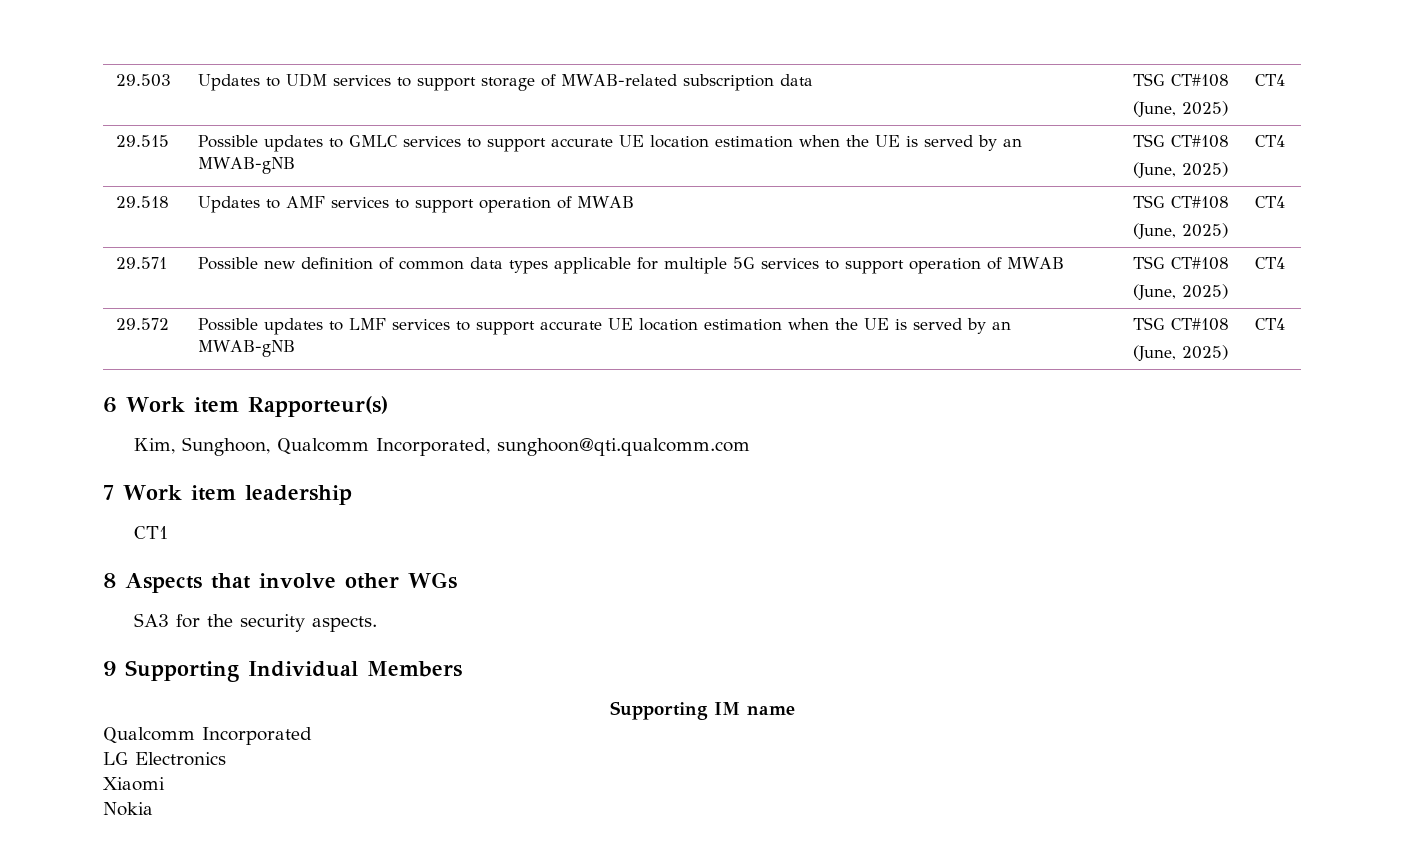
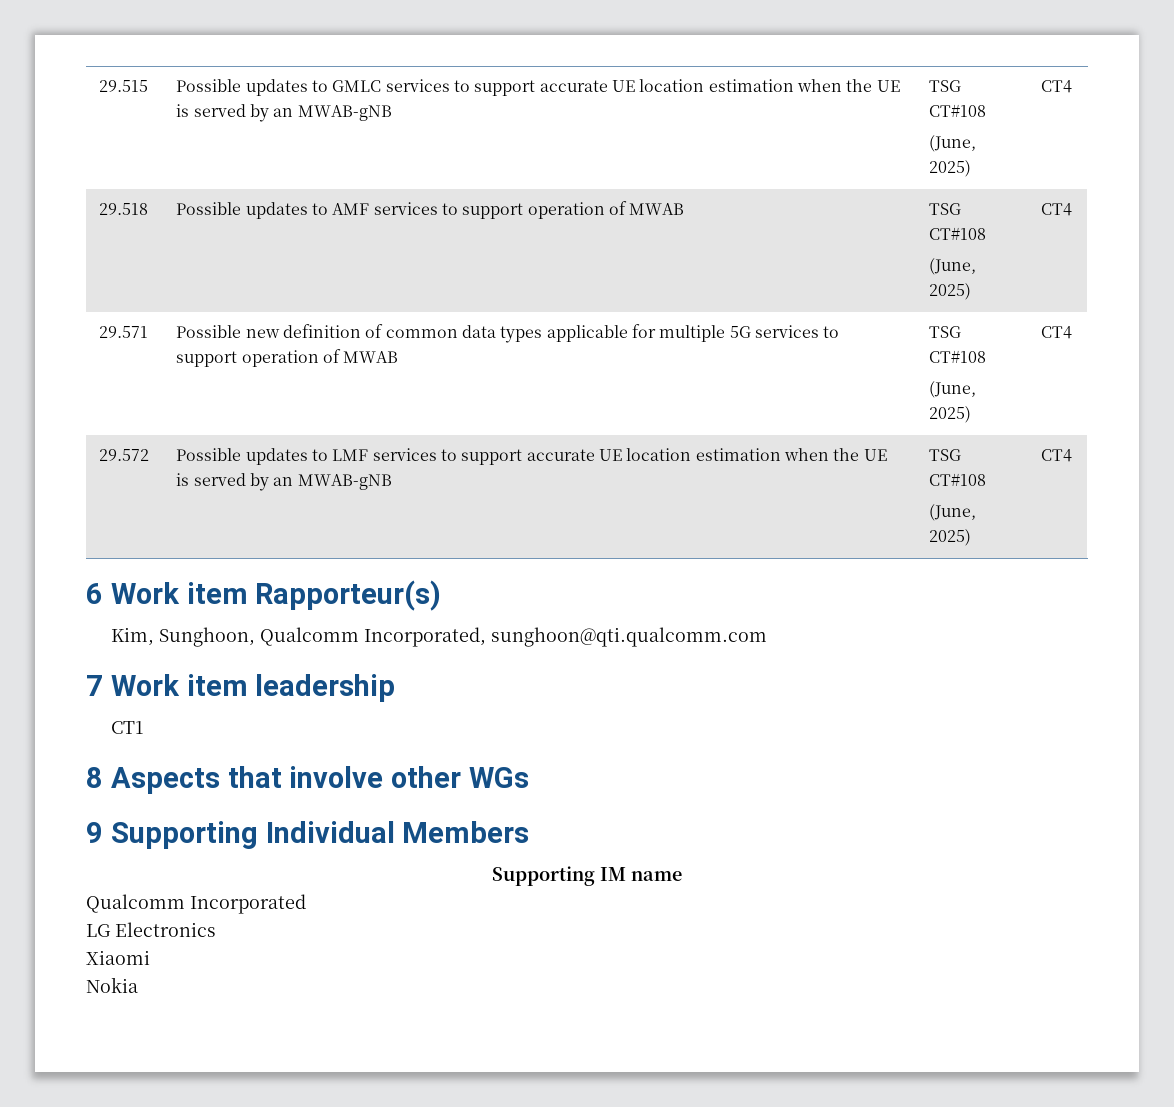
- 29.503 | Updates to UDM services to support storage of MWAB-related subscription data | TSG CT#108
- (June, 2025) | CT4
- 29.518 | Updates to AMF services to support operation of MWAB | TSG CT#108
+ 29.518 | Possible updates to AMF services to support operation of MWAB | TSG CT#108
- SA3 for the security aspects.

